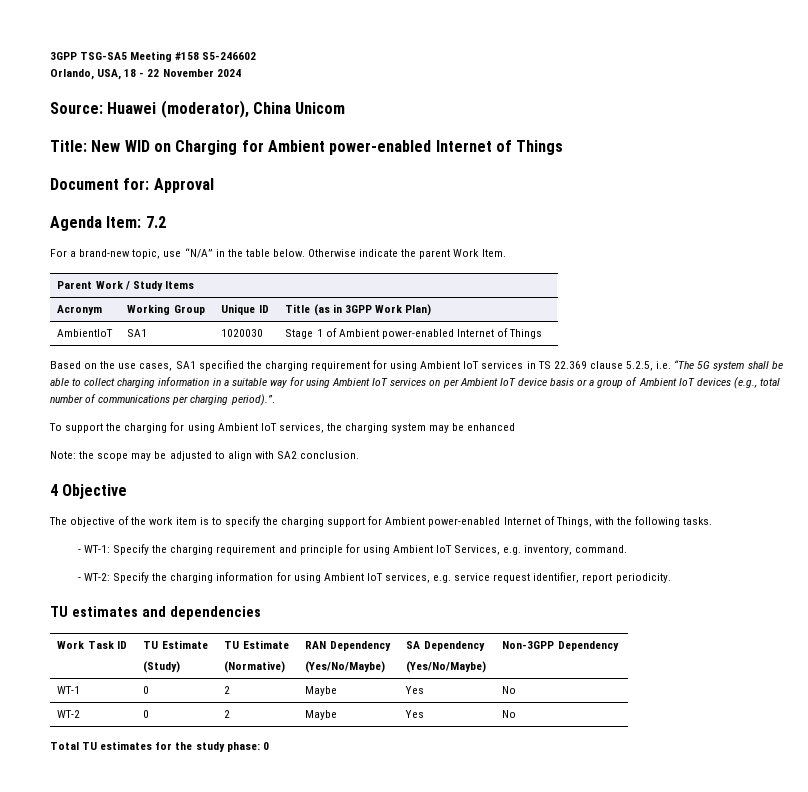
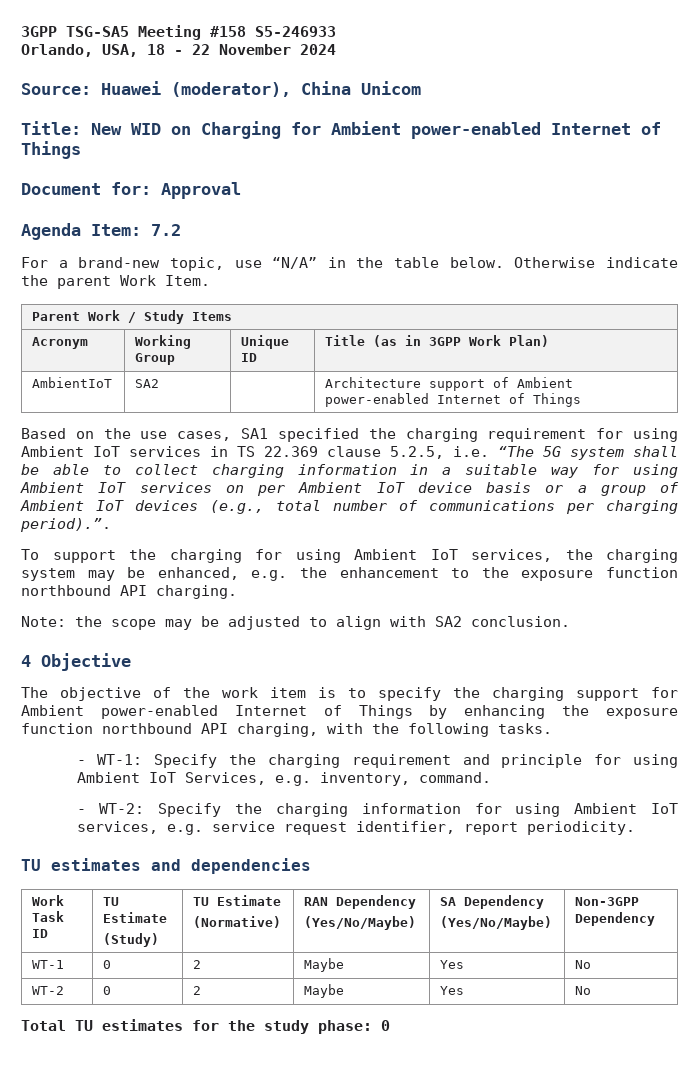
- 3GPP TSG-SA5 Meeting #158 S5-246602
+ 3GPP TSG-SA5 Meeting #158 S5-246933
- AmbientIoT | SA1 | 1020030 | Stage 1 of Ambient power-enabled Internet of Things
+ AmbientIoT | SA2 | | Architecture support of Ambient power-enabled Internet of Things
- To support the charging for using Ambient IoT services, the charging system may be enhanced
+ To support the charging for using Ambient IoT services, the charging system may be enhanced, e.g. the enhancement to the exposure function northbound API charging.
- The objective of the work item is to specify the charging support for Ambient power-enabled Internet of Things, with the following tasks.
+ The objective of the work item is to specify the charging support for Ambient power-enabled Internet of Things by enhancing the exposure function northbound API charging, with the following tasks.

